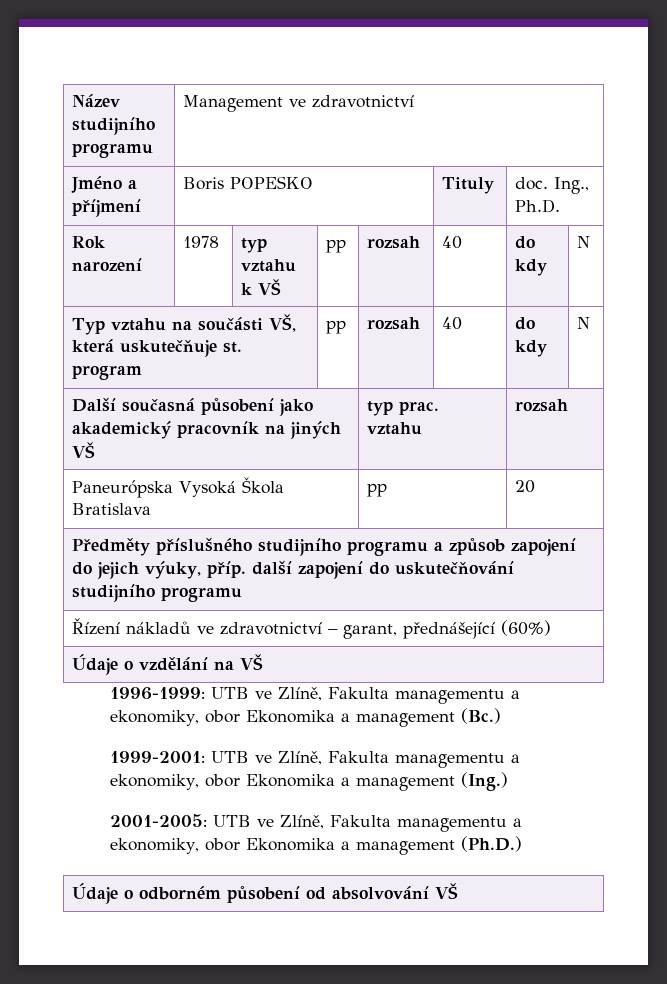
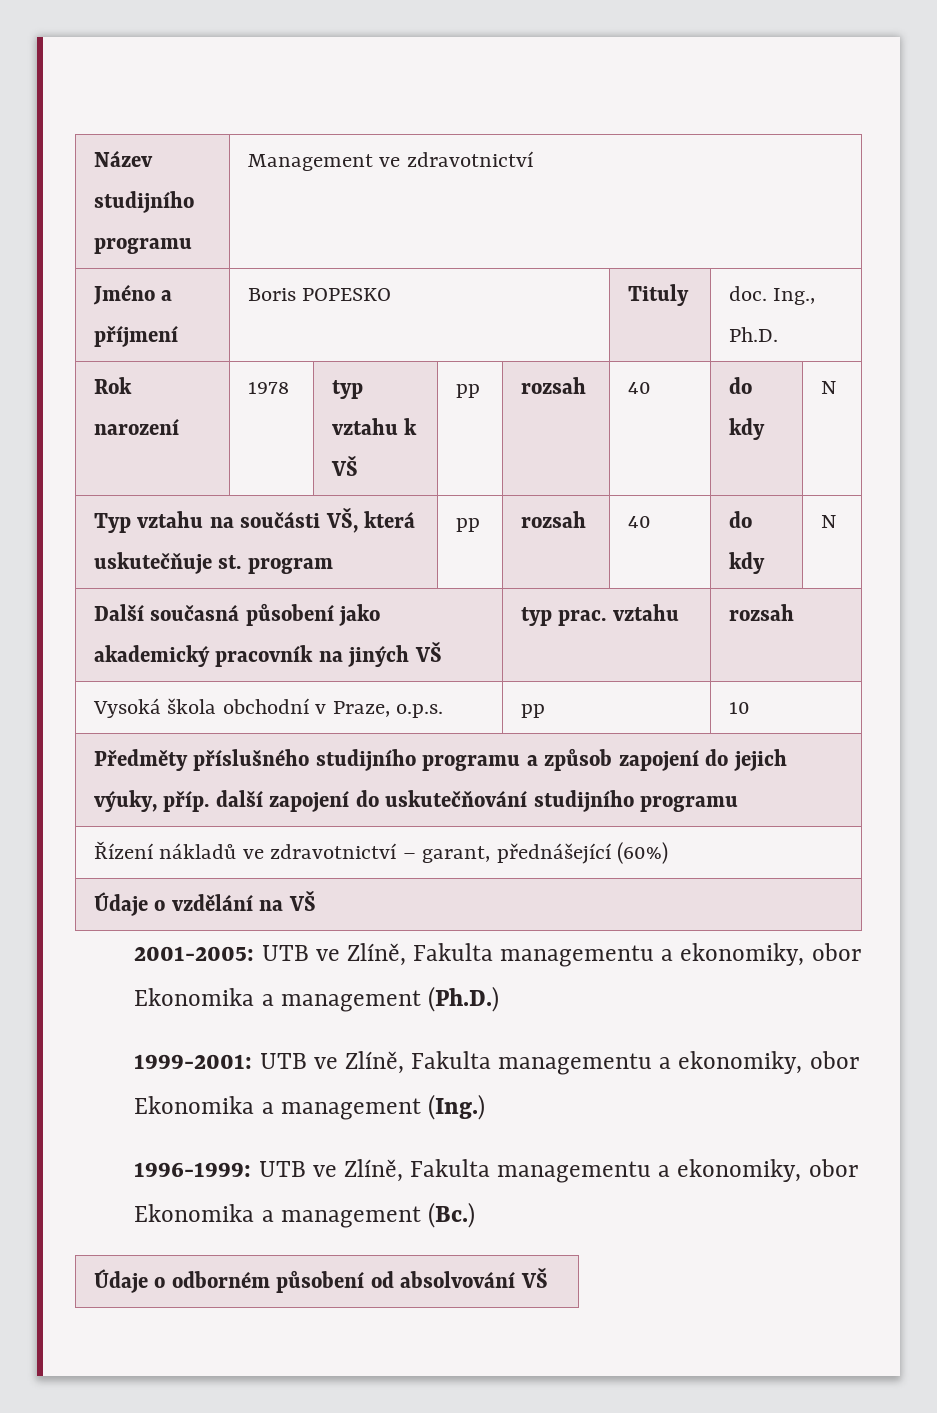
- Paneurópska Vysoká Škola Bratislava | pp | 20
+ Vysoká škola obchodní v Praze, o.p.s. | pp | 10
- 1996-1999: UTB ve Zlíně, Fakulta managementu a ekonomiky, obor Ekonomika a management (Bc.)
+ 2001-2005: UTB ve Zlíně, Fakulta managementu a ekonomiky, obor Ekonomika a management (Ph.D.)
- 2001-2005: UTB ve Zlíně, Fakulta managementu a ekonomiky, obor Ekonomika a management (Ph.D.)
+ 1996-1999: UTB ve Zlíně, Fakulta managementu a ekonomiky, obor Ekonomika a management (Bc.)

